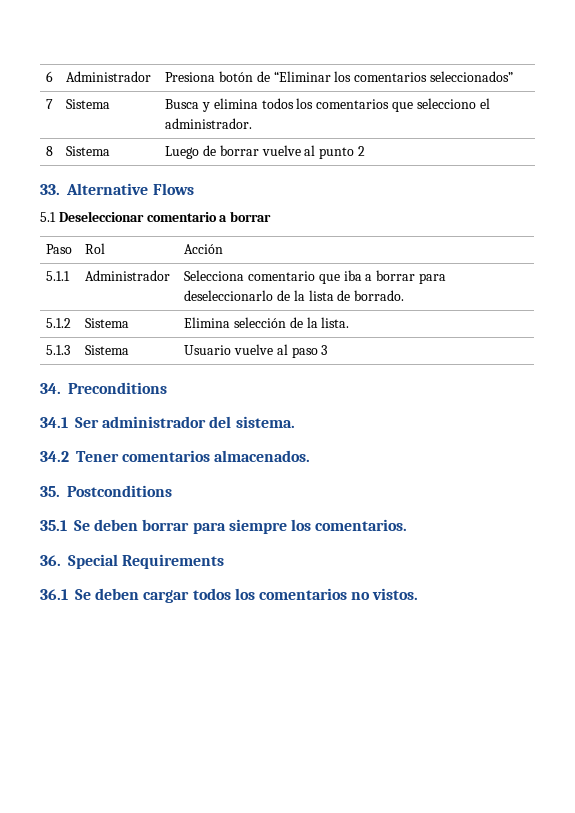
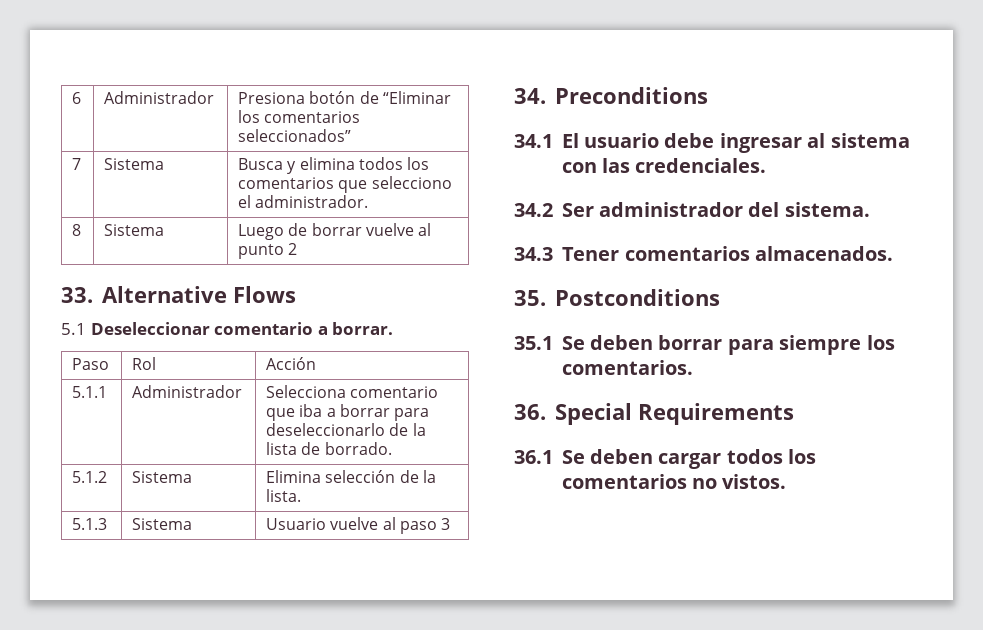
- 5.1 Deseleccionar comentario a borrar
+ 5.1 Deseleccionar comentario a borrar.
- 34.1 Ser administrador del sistema.
+ 34.1 El usuario debe ingresar al sistema con las credenciales.
+ 34.2 Ser administrador del sistema.
- 34.2 Tener comentarios almacenados.
+ 34.3 Tener comentarios almacenados.

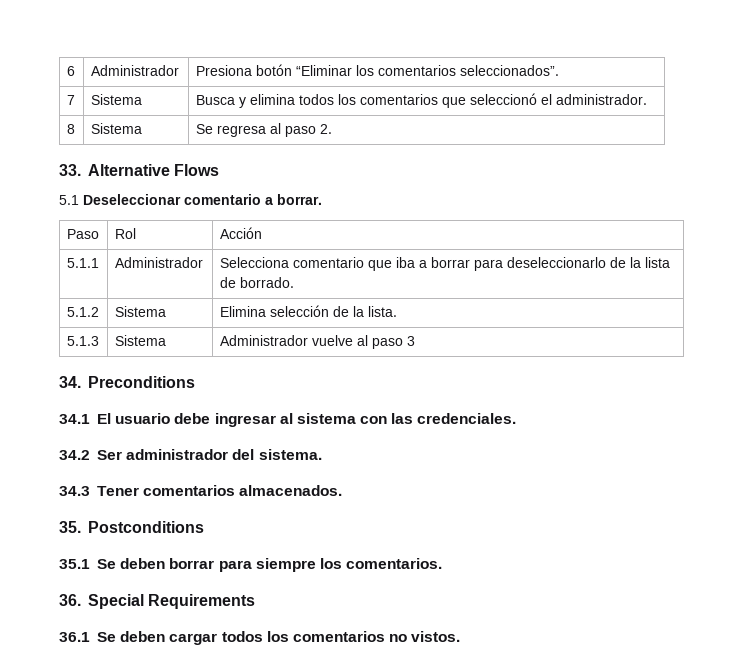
- 6 | Administrador | Presiona botón de “Eliminar los comentarios seleccionados”
+ 6 | Administrador | Presiona botón “Eliminar los comentarios seleccionados”.
- 7 | Sistema | Busca y elimina todos los comentarios que selecciono el administrador.
+ 7 | Sistema | Busca y elimina todos los comentarios que seleccionó el administrador.
- 8 | Sistema | Luego de borrar vuelve al punto 2
+ 8 | Sistema | Se regresa al paso 2.
- 5.1.3 | Sistema | Usuario vuelve al paso 3
+ 5.1.3 | Sistema | Administrador vuelve al paso 3

